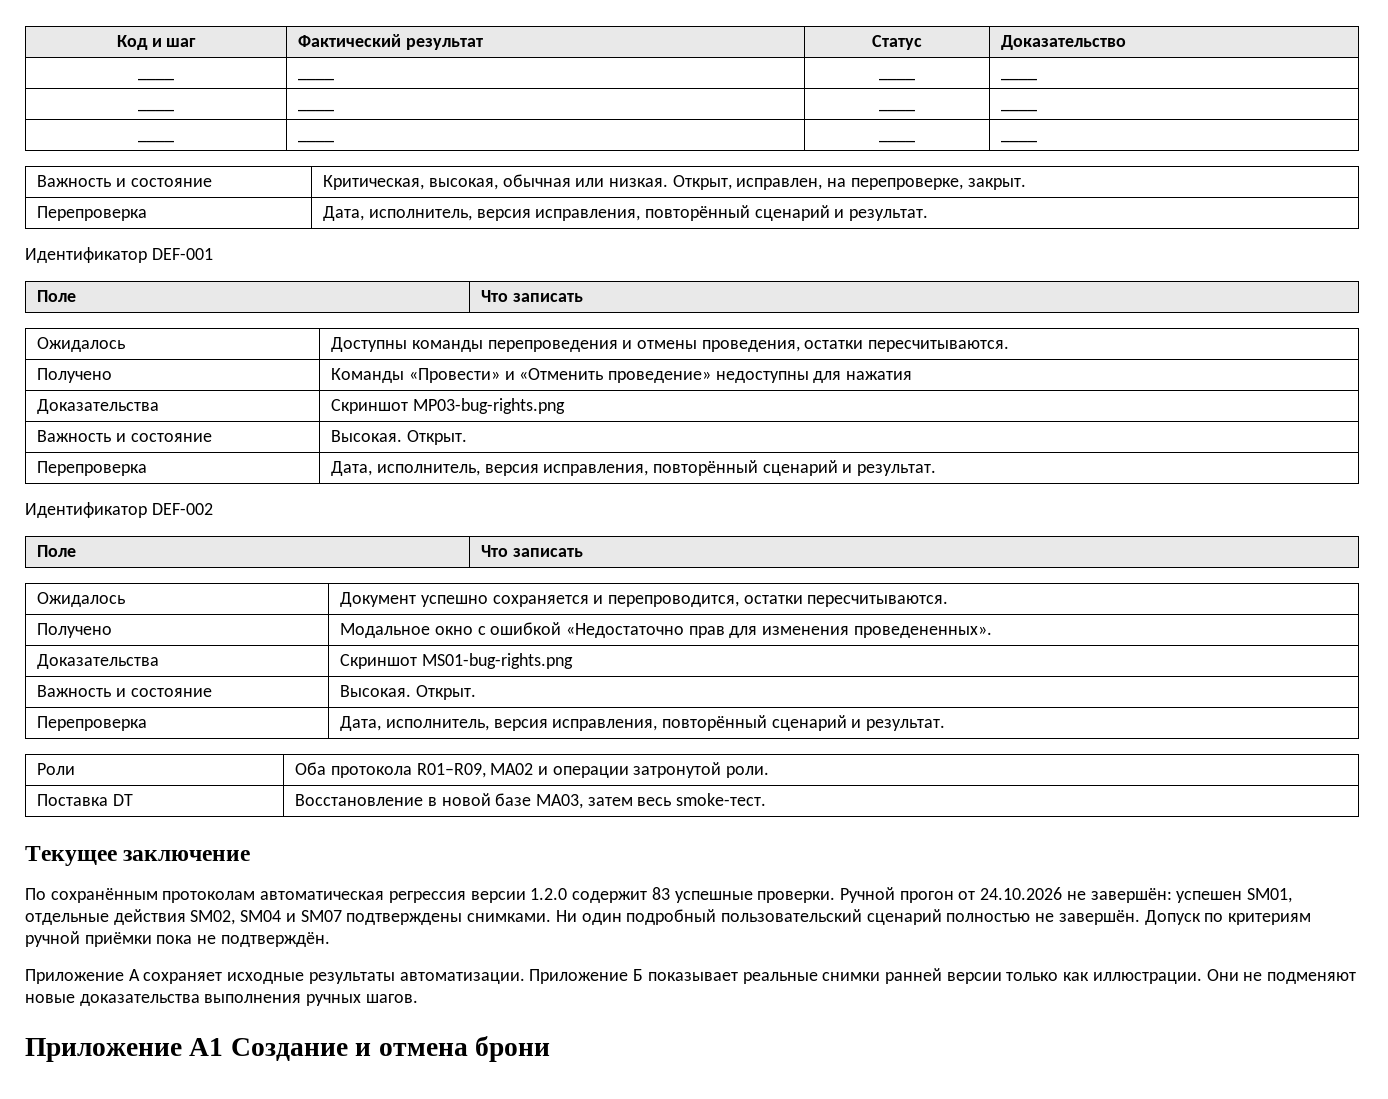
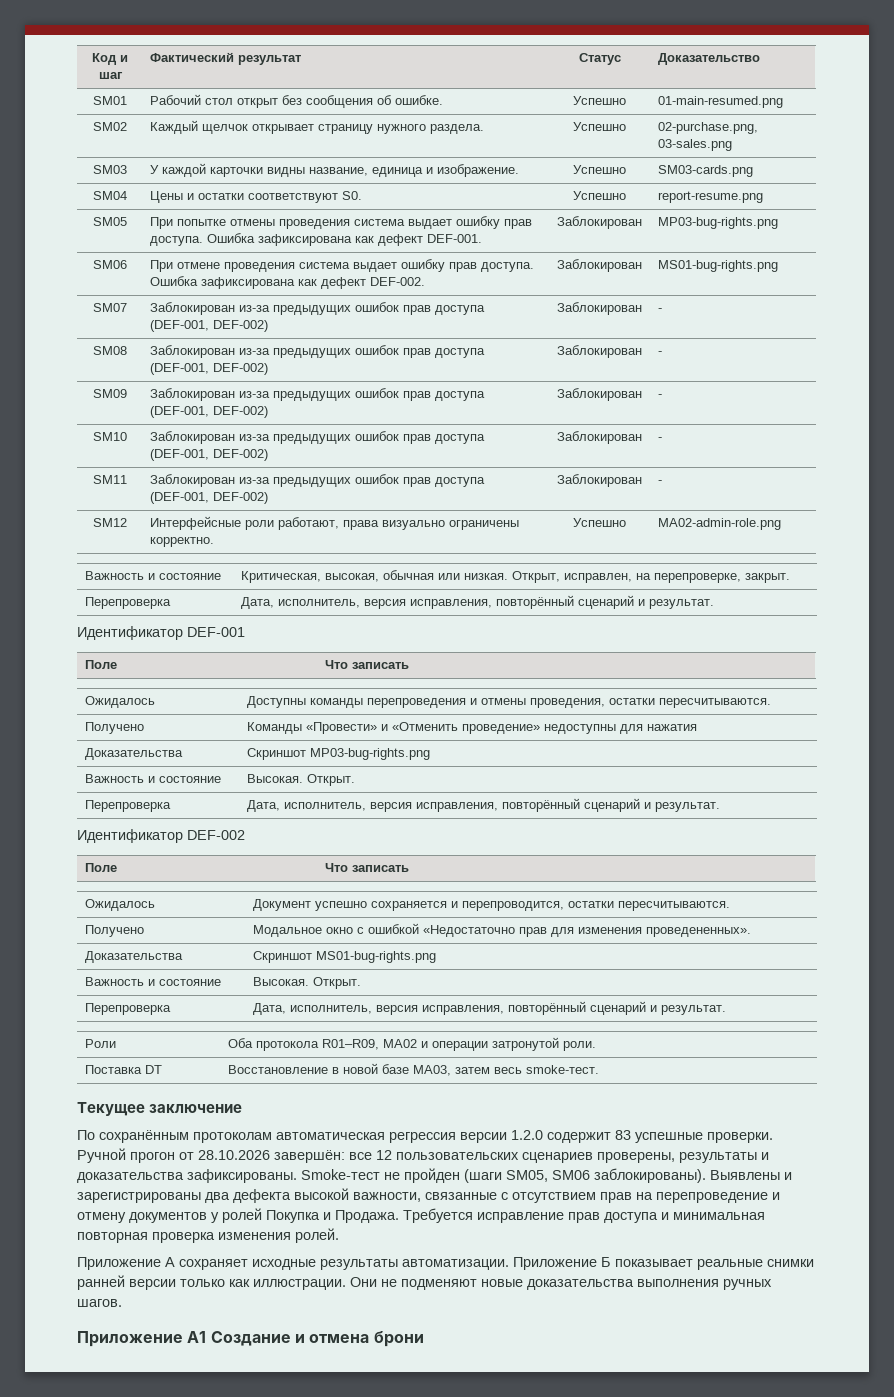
  Код и шаг | Фактический результат | Статус | Доказательство
- ____ | ____ | ____ | ____
- ____ | ____ | ____ | ____
- ____ | ____ | ____ | ____
+ SM01 | Рабочий стол открыт без сообщения об ошибке. | Успешно | 01-main-resumed.png
+ SM02 | Каждый щелчок открывает страницу нужного раздела. | Успешно | 02-purchase.png, 03-sales.png
+ SM03 | У каждой карточки видны название, единица и изображение. | Успешно | SM03-cards.png
+ SM04 | Цены и остатки соответствуют S0. | Успешно | report-resume.png
+ SM05 | При попытке отмены проведения система выдает ошибку прав доступа. Ошибка зафиксирована как дефект DEF-001. | Заблокирован | MP03-bug-rights.png
+ SM06 | При отмене проведения система выдает ошибку прав доступа. Ошибка зафиксирована как дефект DEF-002. | Заблокирован | MS01-bug-rights.png
+ SM07 | Заблокирован из-за предыдущих ошибок прав доступа (DEF-001, DEF-002) | Заблокирован | -
+ SM08 | Заблокирован из-за предыдущих ошибок прав доступа (DEF-001, DEF-002) | Заблокирован | -
+ SM09 | Заблокирован из-за предыдущих ошибок прав доступа (DEF-001, DEF-002) | Заблокирован | -
+ SM10 | Заблокирован из-за предыдущих ошибок прав доступа (DEF-001, DEF-002) | Заблокирован | -
+ SM11 | Заблокирован из-за предыдущих ошибок прав доступа (DEF-001, DEF-002) | Заблокирован | -
+ SM12 | Интерфейсные роли работают, права визуально ограничены корректно. | Успешно | MA02-admin-role.png
- Ручной прогон от 24.10.2026 не завершён: успешен SM01, отдельные действия SM02, SM04 и SM07 подтверждены снимками. Ни один подробный пользовательский сценарий полностью не завершён. Допуск по критериям ручной приёмки пока не подтверждён.
+ Ручной прогон от 28.10.2026 завершён: все 12 пользовательских сценариев проверены, результаты и доказательства зафиксированы. Smoke-тест не пройден (шаги SM05, SM06 заблокированы). Выявлены и зарегистрированы два дефекта высокой важности, связанные с отсутствием прав на перепроведение и отмену документов у ролей Покупка и Продажа. Требуется исправление прав доступа и минимальная повторная проверка изменения ролей.

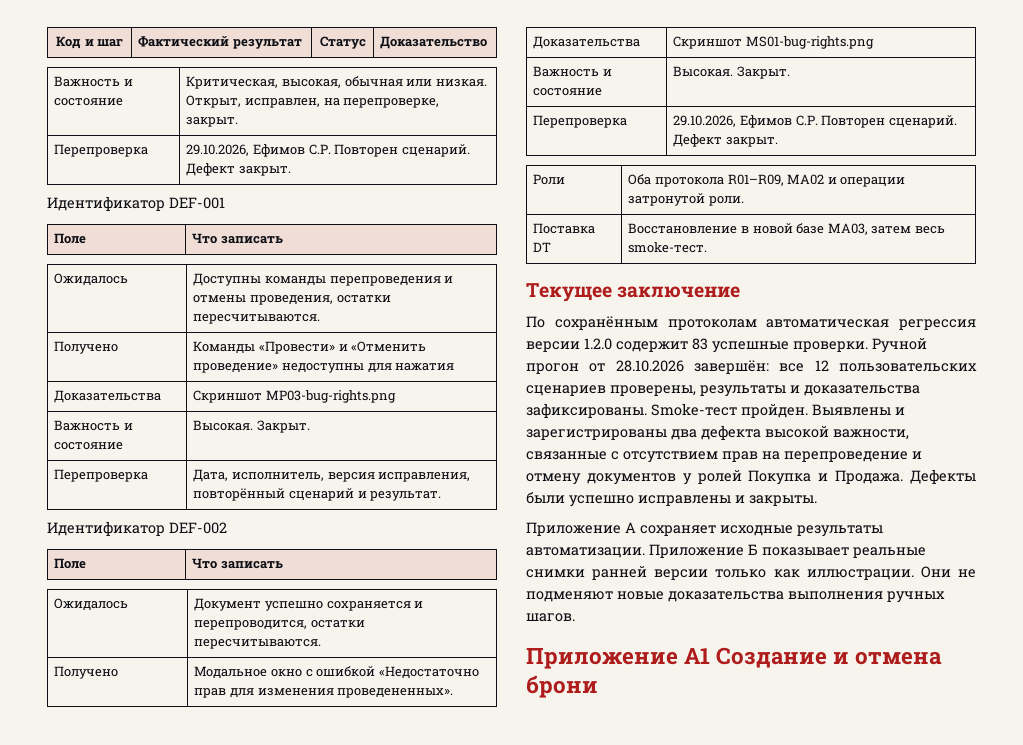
- SM01 | Рабочий стол открыт без сообщения об ошибке. | Успешно | 01-main-resumed.png
- SM02 | Каждый щелчок открывает страницу нужного раздела. | Успешно | 02-purchase.png, 03-sales.png
- SM03 | У каждой карточки видны название, единица и изображение. | Успешно | SM03-cards.png
- SM04 | Цены и остатки соответствуют S0. | Успешно | report-resume.png
- SM05 | При попытке отмены проведения система выдает ошибку прав доступа. Ошибка зафиксирована как дефект DEF-001. | Заблокирован | MP03-bug-rights.png
- SM06 | При отмене проведения система выдает ошибку прав доступа. Ошибка зафиксирована как дефект DEF-002. | Заблокирован | MS01-bug-rights.png
- SM07 | Заблокирован из-за предыдущих ошибок прав доступа (DEF-001, DEF-002) | Заблокирован | -
- SM08 | Заблокирован из-за предыдущих ошибок прав доступа (DEF-001, DEF-002) | Заблокирован | -
- SM09 | Заблокирован из-за предыдущих ошибок прав доступа (DEF-001, DEF-002) | Заблокирован | -
- SM10 | Заблокирован из-за предыдущих ошибок прав доступа (DEF-001, DEF-002) | Заблокирован | -
- SM11 | Заблокирован из-за предыдущих ошибок прав доступа (DEF-001, DEF-002) | Заблокирован | -
- SM12 | Интерфейсные роли работают, права визуально ограничены корректно. | Успешно | MA02-admin-role.png
  Важность и состояние | Критическая, высокая, обычная или низкая. Открыт, исправлен, на перепроверке, закрыт.
- Перепроверка | Дата, исполнитель, версия исправления, повторённый сценарий и результат.
+ Перепроверка | 29.10.2026, Ефимов С.Р. Повторен сценарий. Дефект закрыт.
  Доказательства | Скриншот MP03-bug-rights.png
- Важность и состояние | Высокая. Открыт.
+ Важность и состояние | Высокая. Закрыт.
  Доказательства | Скриншот MS01-bug-rights.png
- Важность и состояние | Высокая. Открыт.
- Перепроверка | Дата, исполнитель, версия исправления, повторённый сценарий и результат.
+ Важность и состояние | Высокая. Закрыт.
+ Перепроверка | 29.10.2026, Ефимов С.Р. Повторен сценарий. Дефект закрыт.
- Smoke-тест не пройден (шаги SM05, SM06 заблокированы).
+ Smoke-тест пройден.
- Требуется исправление прав доступа и минимальная повторная проверка изменения ролей.
+ Дефекты были успешно исправлены и закрыты.

